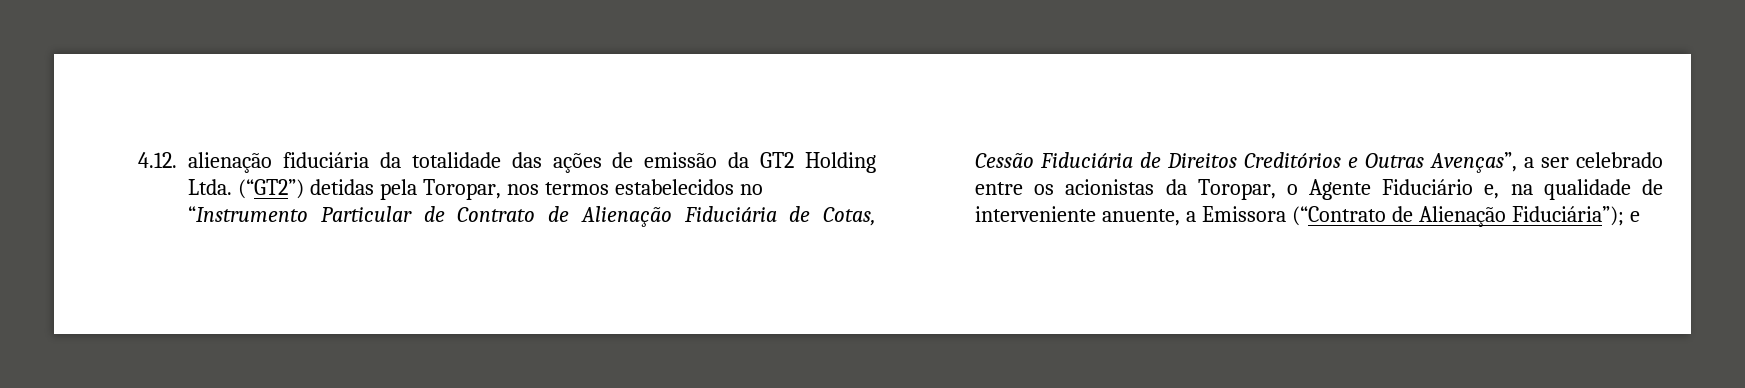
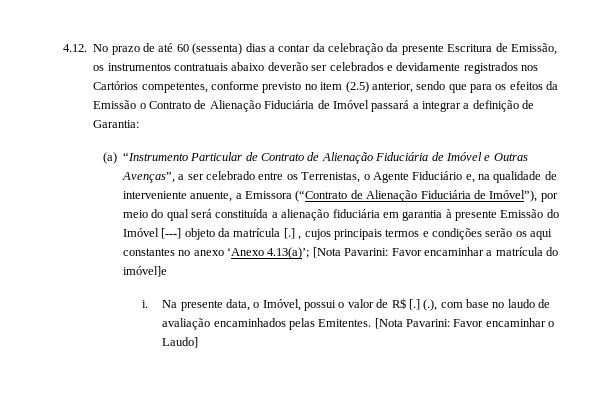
- 4.12. alienação fiduciária da totalidade das ações de emissão da GT2 Holding Ltda. (“GT2”) detidas pela Toropar, nos termos estabelecidos no “Instrumento Particular de Contrato de Alienação Fiduciária de Cotas, Cessão Fiduciária de Direitos Creditórios e Outras Avenças”, a ser celebrado entre os acionistas da Toropar, o Agente Fiduciário e, na qualidade de interveniente anuente, a Emissora (“Contrato de Alienação Fiduciária”); e
+ 4.12. No prazo de até 60 (sessenta) dias a contar da celebração da presente Escritura de Emissão, os instrumentos contratuais abaixo deverão ser celebrados e devidamente registrados nos Cartórios competentes, conforme previsto no item (2.5) anterior, sendo que para os efeitos da Emissão o Contrato de Alienação Fiduciária de Imóvel passará a integrar a definição de Garantia:
+ (a) “Instrumento Particular de Contrato de Alienação Fiduciária de Imóvel e Outras Avenças”, a ser celebrado entre os Terrenistas, o Agente Fiduciário e, na qualidade de interveniente anuente, a Emissora (“Contrato de Alienação Fiduciária de Imóvel”), por meio do qual será constituída a alienação fiduciária em garantia à presente Emissão do Imóvel [---] objeto da matrícula [.] , cujos principais termos e condições serão os aqui constantes no anexo ‘Anexo 4.13(a)’; [Nota Pavarini: Favor encaminhar a matrícula do imóvel]e
+ i. Na presente data, o Imóvel, possui o valor de R$ [.] (.), com base no laudo de avaliação encaminhados pelas Emitentes. [Nota Pavarini: Favor encaminhar o Laudo]

